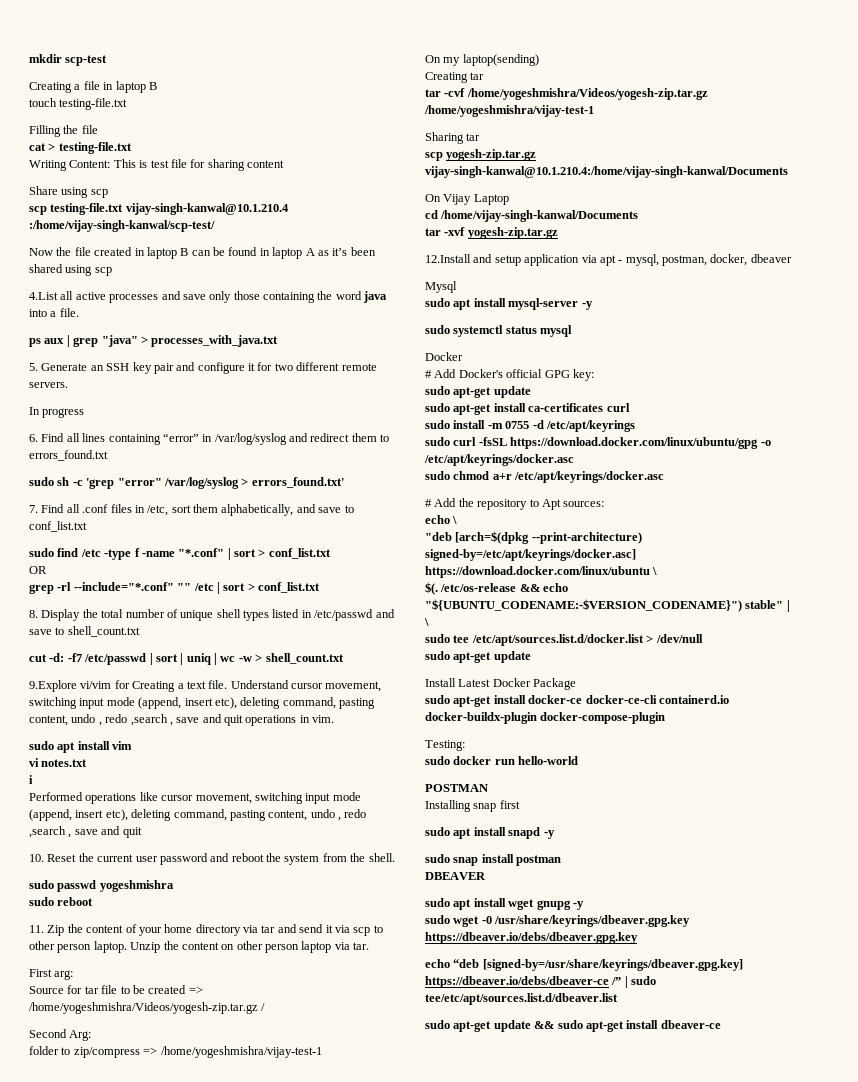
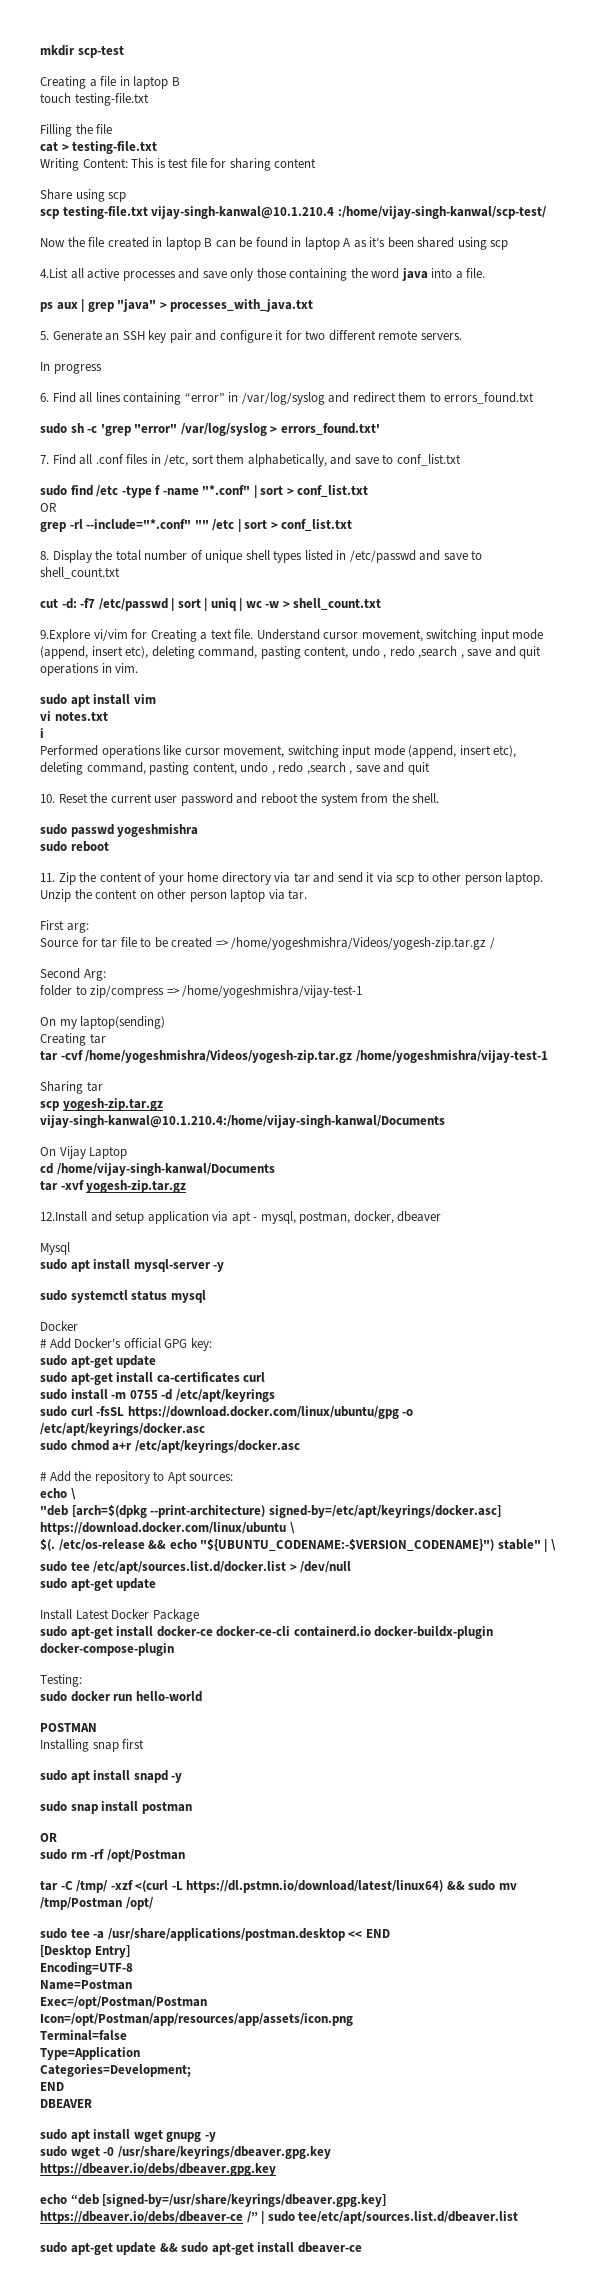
  sudo snap install postman
+ OR
+ sudo rm -rf /opt/Postman
+ tar -C /tmp/ -xzf <(curl -L https://dl.pstmn.io/download/latest/linux64) && sudo mv /tmp/Postman /opt/
+ sudo tee -a /usr/share/applications/postman.desktop << END
+ [Desktop Entry]
+ Encoding=UTF-8
+ Name=Postman
+ Exec=/opt/Postman/Postman
+ Icon=/opt/Postman/app/resources/app/assets/icon.png
+ Terminal=false
+ Type=Application
+ Categories=Development;
+ END

